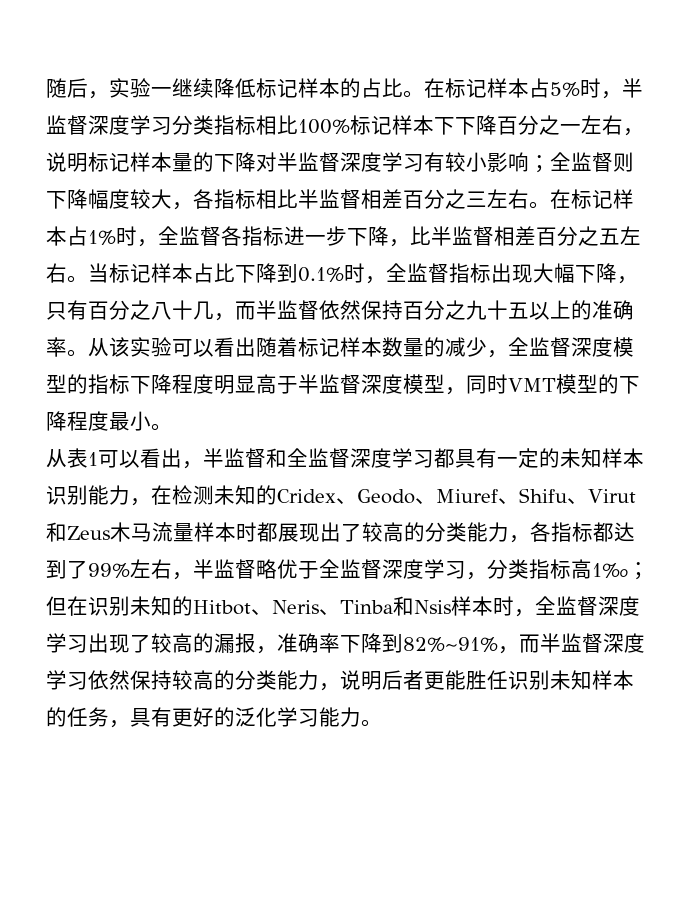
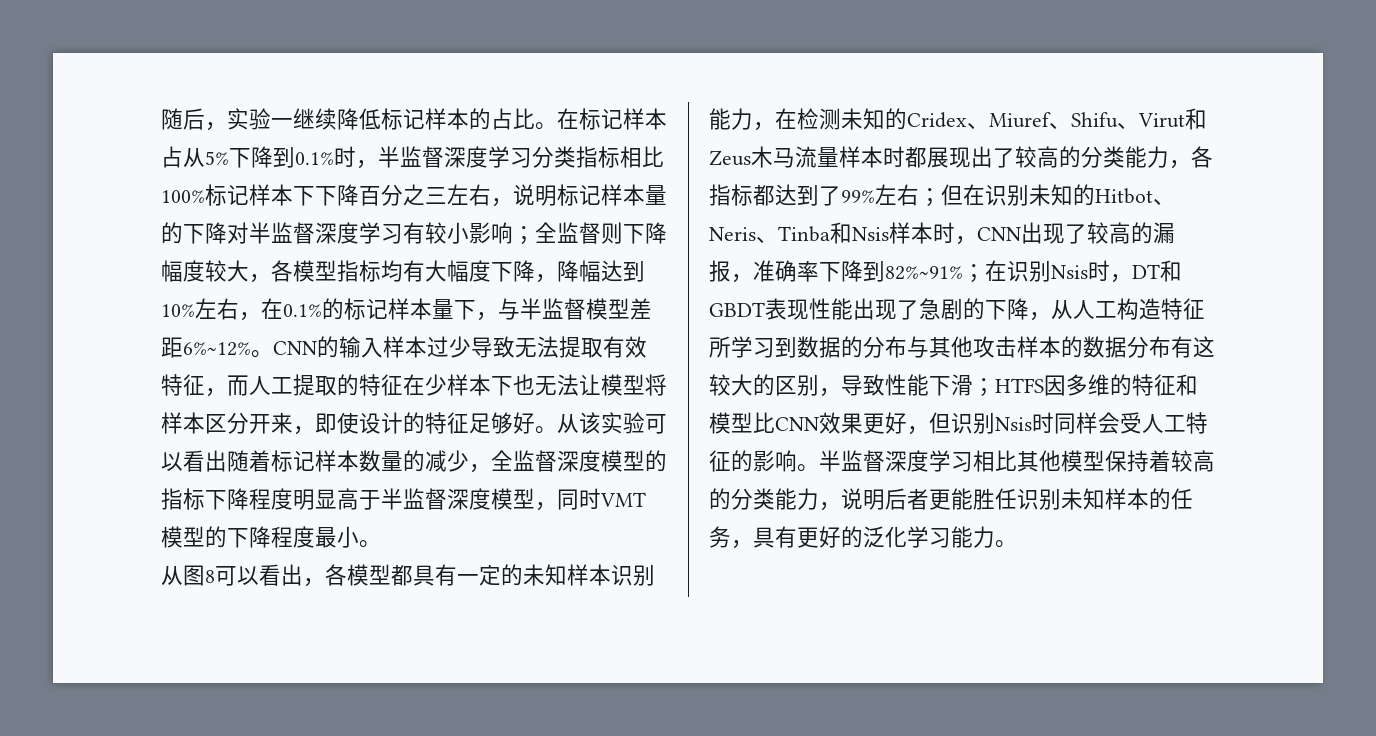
- 在标记样本占5%时，半监督深度学习分类指标相比100%标记样本下下降百分之一左右，说明标记样本量的下降对半监督深度学习有较小影响；全监督则下降幅度较大，各指标相比半监督相差百分之三左右。在标记样本占1%时，全监督各指标进一步下降，比半监督相差百分之五左右。当标记样本占比下降到0.1%时，全监督指标出现大幅下降，只有百分之八十几，而半监督依然保持百分之九十五以上的准确率。
+ 在标记样本占从5%下降到0.1%时，半监督深度学习分类指标相比100%标记样本下下降百分之三左右，说明标记样本量的下降对半监督深度学习有较小影响；全监督则下降幅度较大，各模型指标均有大幅度下降，降幅达到10%左右，在0.1%的标记样本量下，与半监督模型差距6%~12%。CNN的输入样本过少导致无法提取有效特征，而人工提取的特征在少样本下也无法让模型将样本区分开来，即使设计的特征足够好。
- 从表1可以看出，半监督和全监督深度学习都具有一定的未知样本识别能力，在检测未知的Cridex、Geodo、Miuref、Shifu、Virut和Zeus木马流量样本时都展现出了较高的分类能力，各指标都达到了99%左右，半监督略优于全监督深度学习，分类指标高1‰；
+ 从图8可以看出，各模型都具有一定的未知样本识别能力，在检测未知的Cridex、Miuref、Shifu、Virut和Zeus木马流量样本时都展现出了较高的分类能力，各指标都达到了99%左右；
- 但在识别未知的Hitbot、Neris、Tinba和Nsis样本时，全监督深度学习出现了较高的漏报，准确率下降到82%~91%，而半监督深度学习依然保持较高的分类能力，说明后者更能胜任识别未知样本的任务，具有更好的泛化学习能力。
+ 但在识别未知的Hitbot、Neris、Tinba和Nsis样本时，CNN出现了较高的漏报，准确率下降到82%~91%；在识别Nsis时，DT和GBDT表现性能出现了急剧的下降，从人工构造特征所学习到数据的分布与其他攻击样本的数据分布有这较大的区别，导致性能下滑；HTFS因多维的特征和模型比CNN效果更好，但识别Nsis时同样会受人工特征的影响。半监督深度学习相比其他模型保持着较高的分类能力，说明后者更能胜任识别未知样本的任务，具有更好的泛化学习能力。

